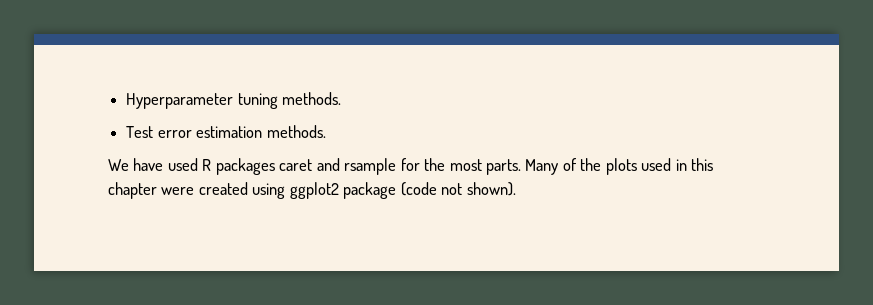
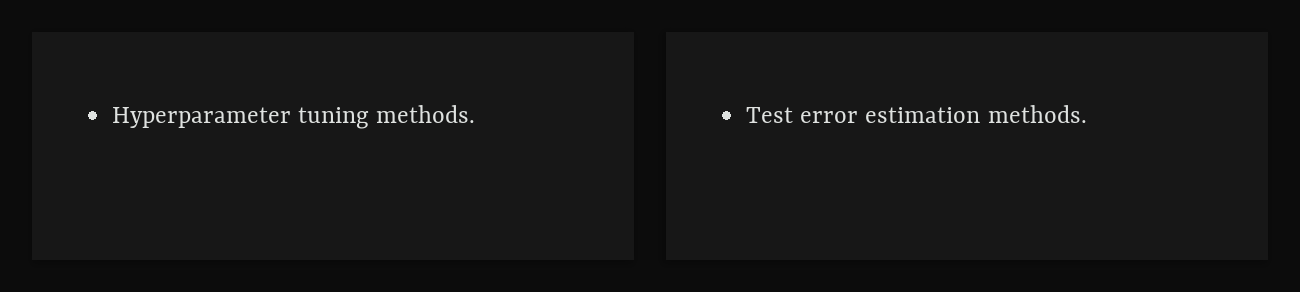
- We have used R packages caret and rsample for the most parts. Many of the plots used in this chapter were created using ggplot2 package (code not shown).

